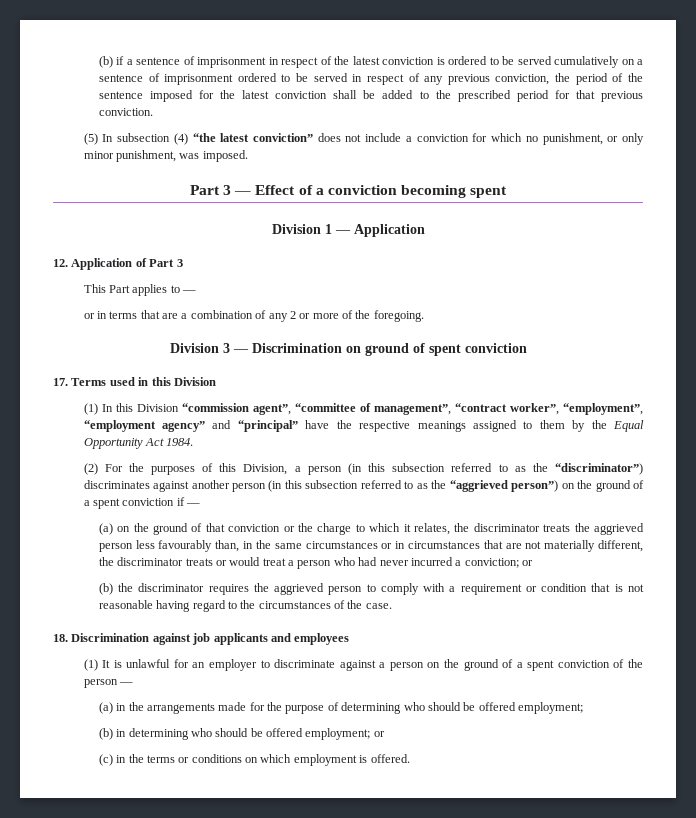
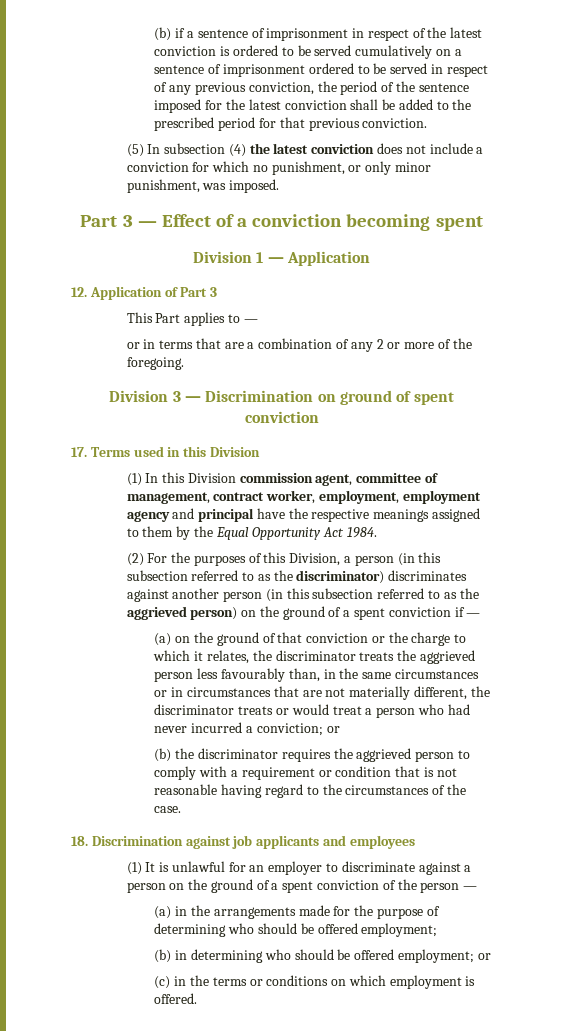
- (5) In subsection (4) “the latest conviction” does not include a conviction for which no punishment, or only minor punishment, was imposed.
+ (5) In subsection (4) the latest conviction does not include a conviction for which no punishment, or only minor punishment, was imposed.
- (1) In this Division “commission agent”, “committee of management”, “contract worker”, “employment”, “employment agency” and “principal” have the respective meanings assigned to them by the Equal Opportunity Act 1984.
+ (1) In this Division commission agent, committee of management, contract worker, employment, employment agency and principal have the respective meanings assigned to them by the Equal Opportunity Act 1984.
- (2) For the purposes of this Division, a person (in this subsection referred to as the “discriminator”) discriminates against another person (in this subsection referred to as the “aggrieved person”) on the ground of a spent conviction if —
+ (2) For the purposes of this Division, a person (in this subsection referred to as the discriminator) discriminates against another person (in this subsection referred to as the aggrieved person) on the ground of a spent conviction if —

